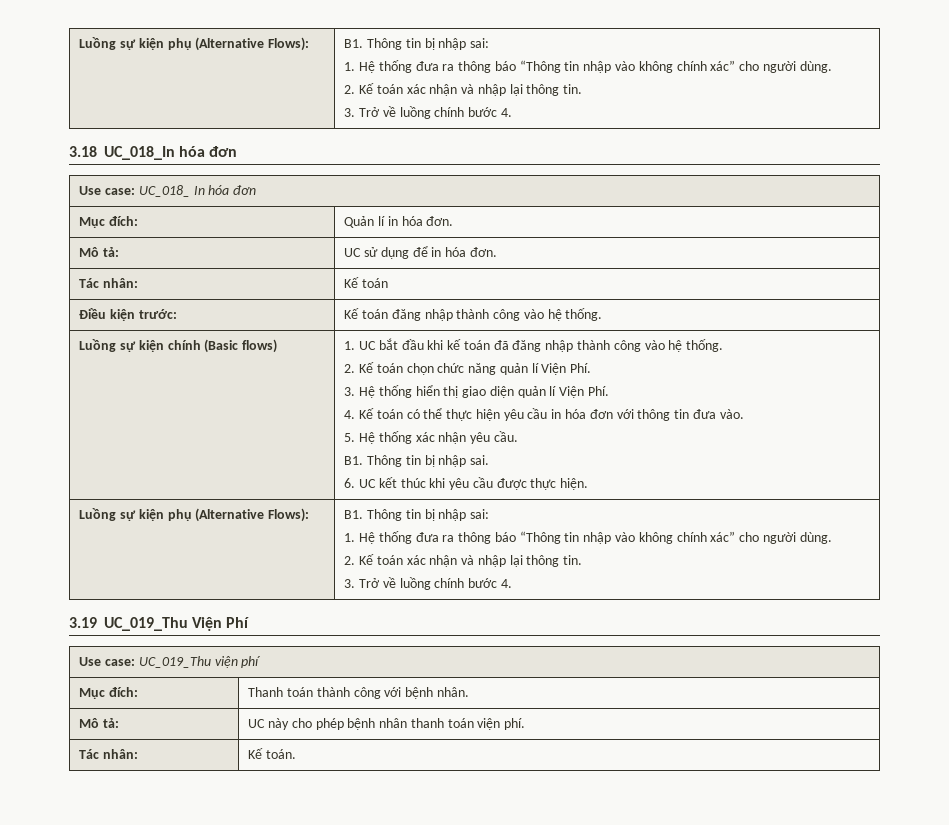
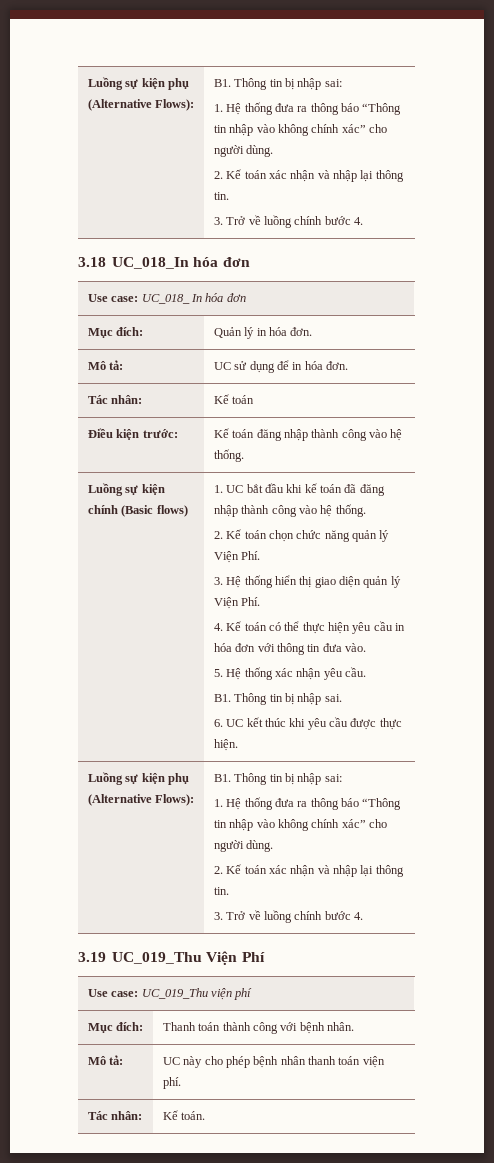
- Mục đích: | Quản lí in hóa đơn.
+ Mục đích: | Quản lý in hóa đơn.
- 2. Kế toán chọn chức năng quản lí Viện Phí.
+ 2. Kế toán chọn chức năng quản lý Viện Phí.
- 3. Hệ thống hiển thị giao diện quản lí Viện Phí.
+ 3. Hệ thống hiển thị giao diện quản lý Viện Phí.

